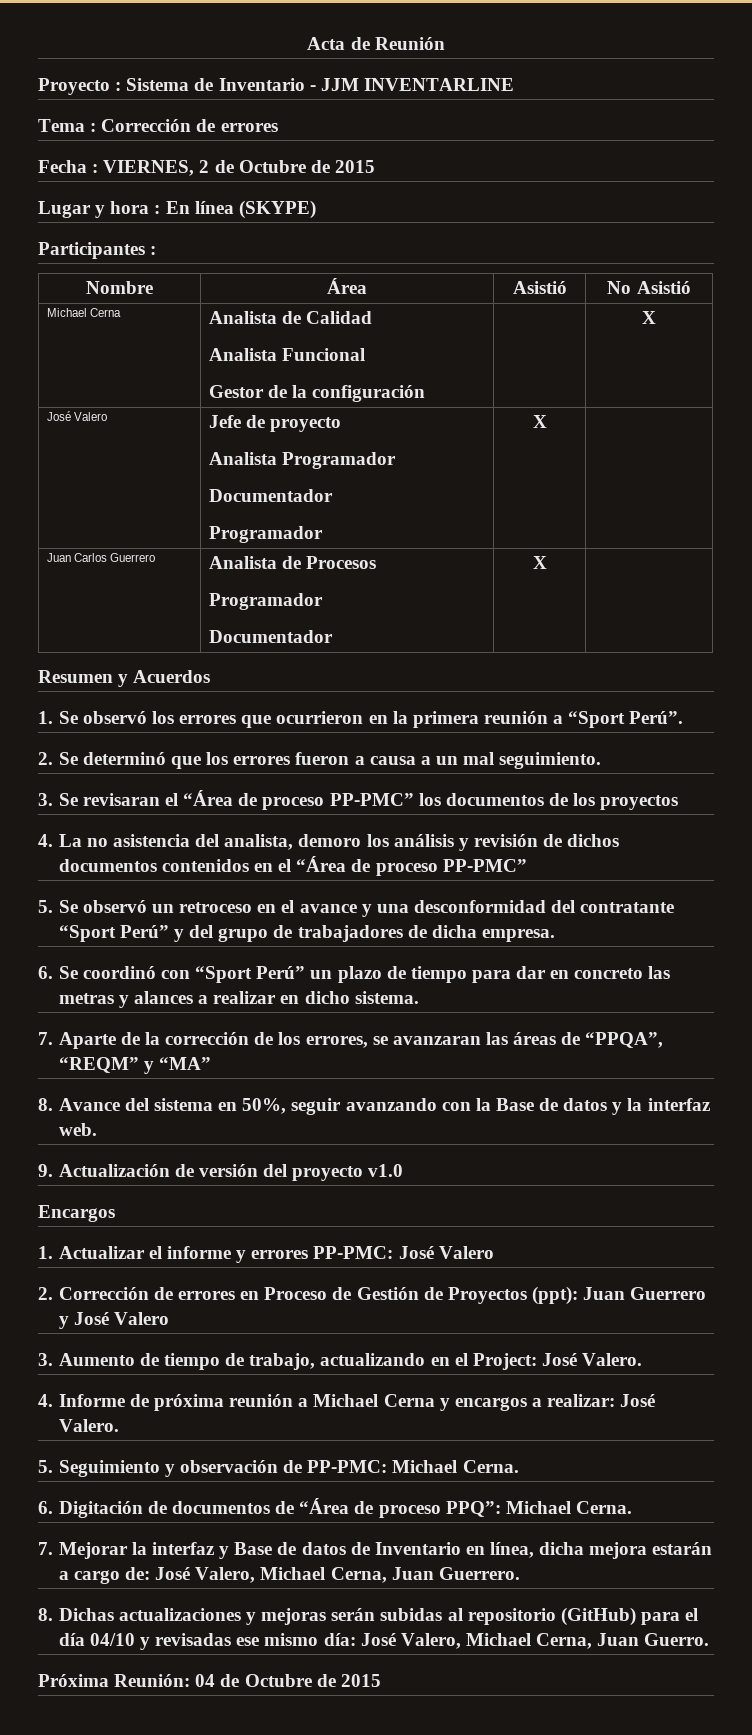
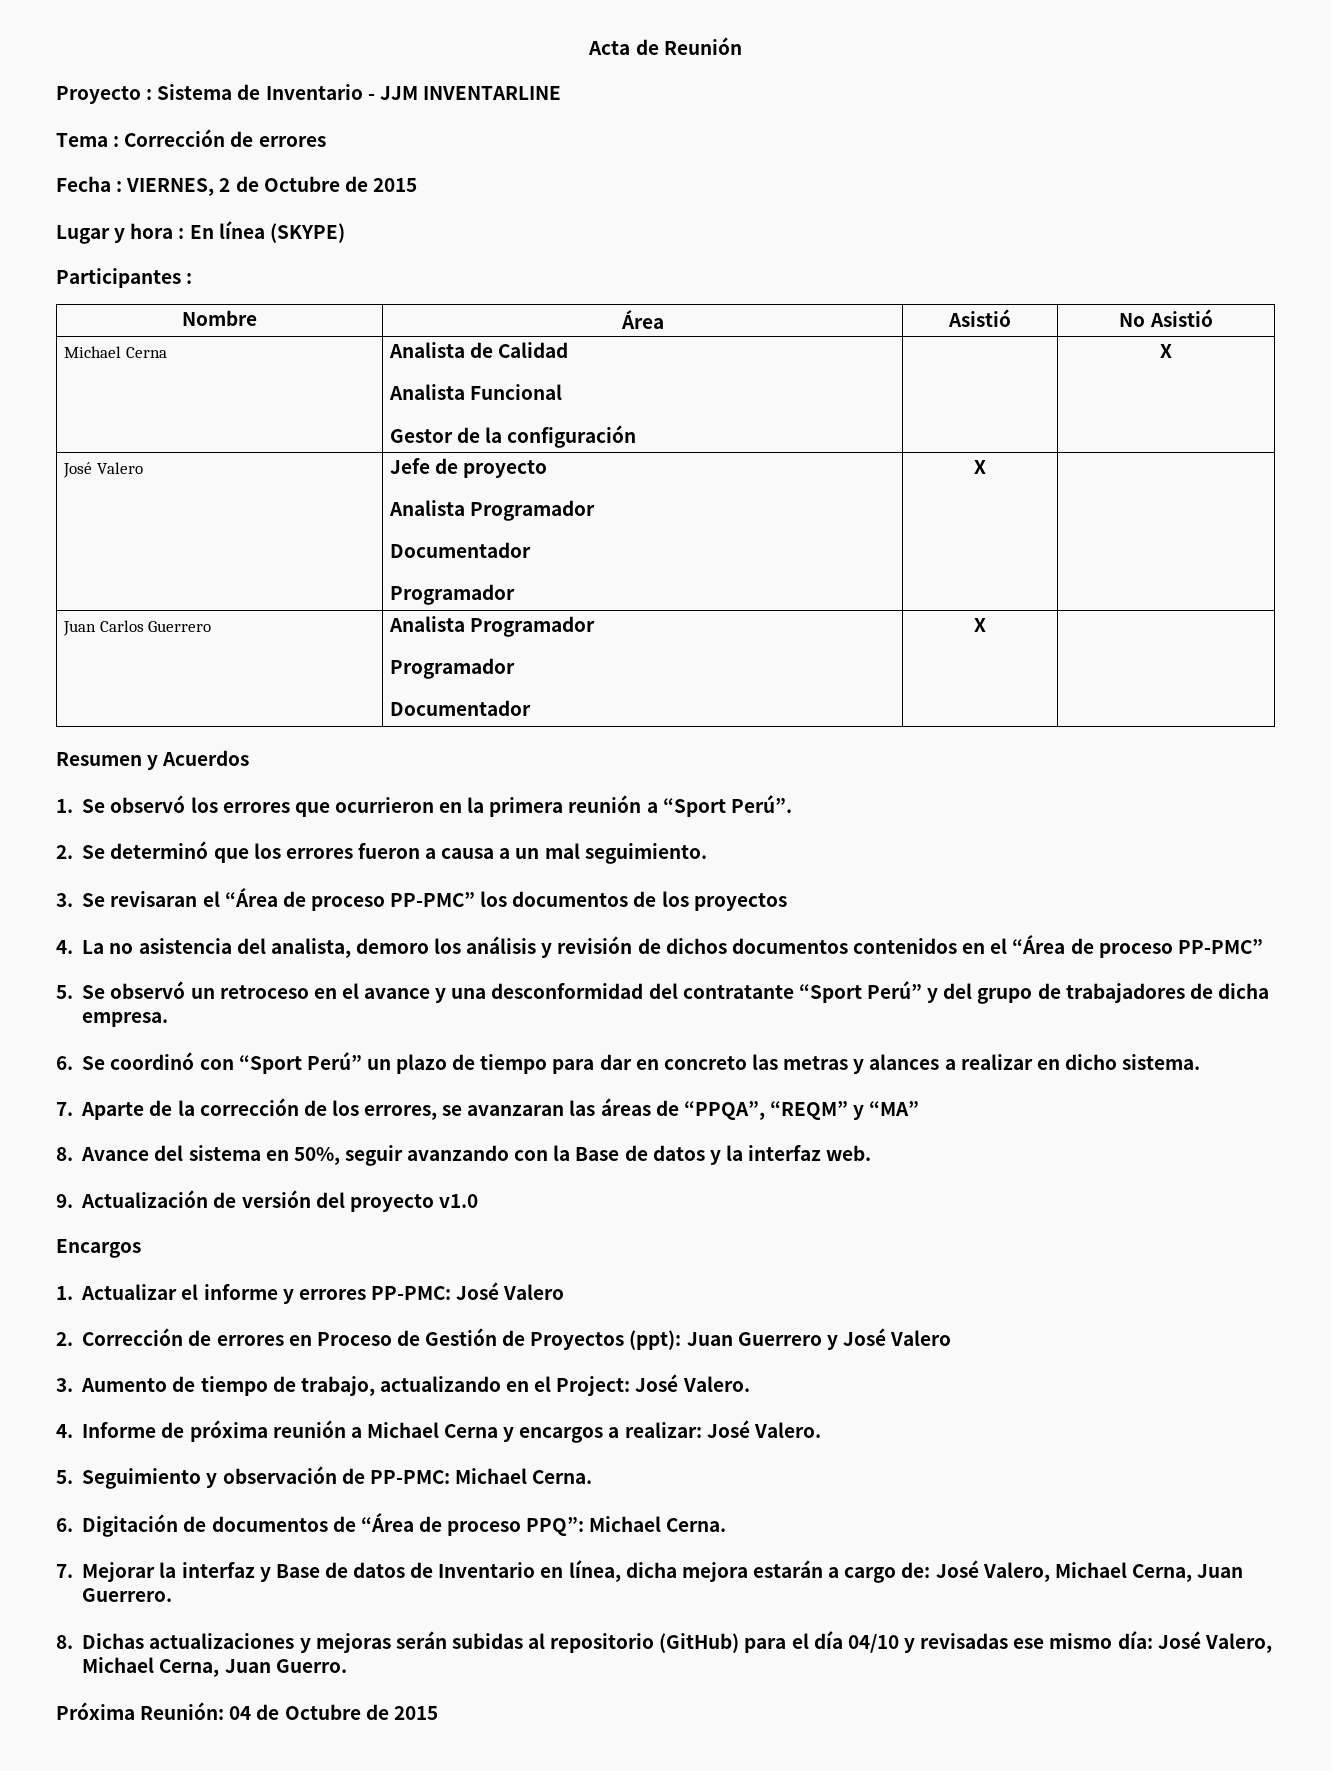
- Juan Carlos Guerrero | Analista de Procesos
+ Juan Carlos Guerrero | Analista Programador

